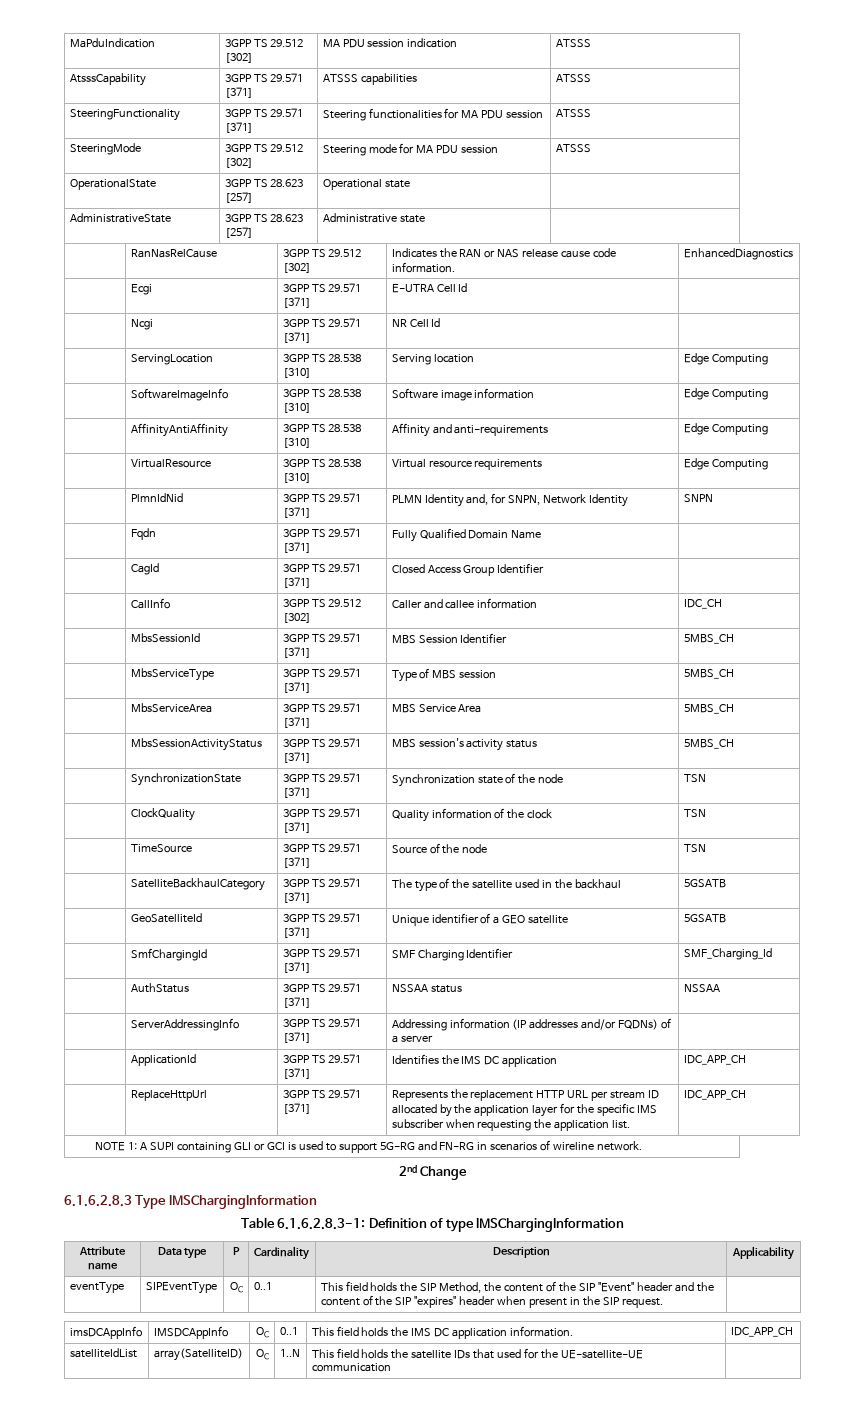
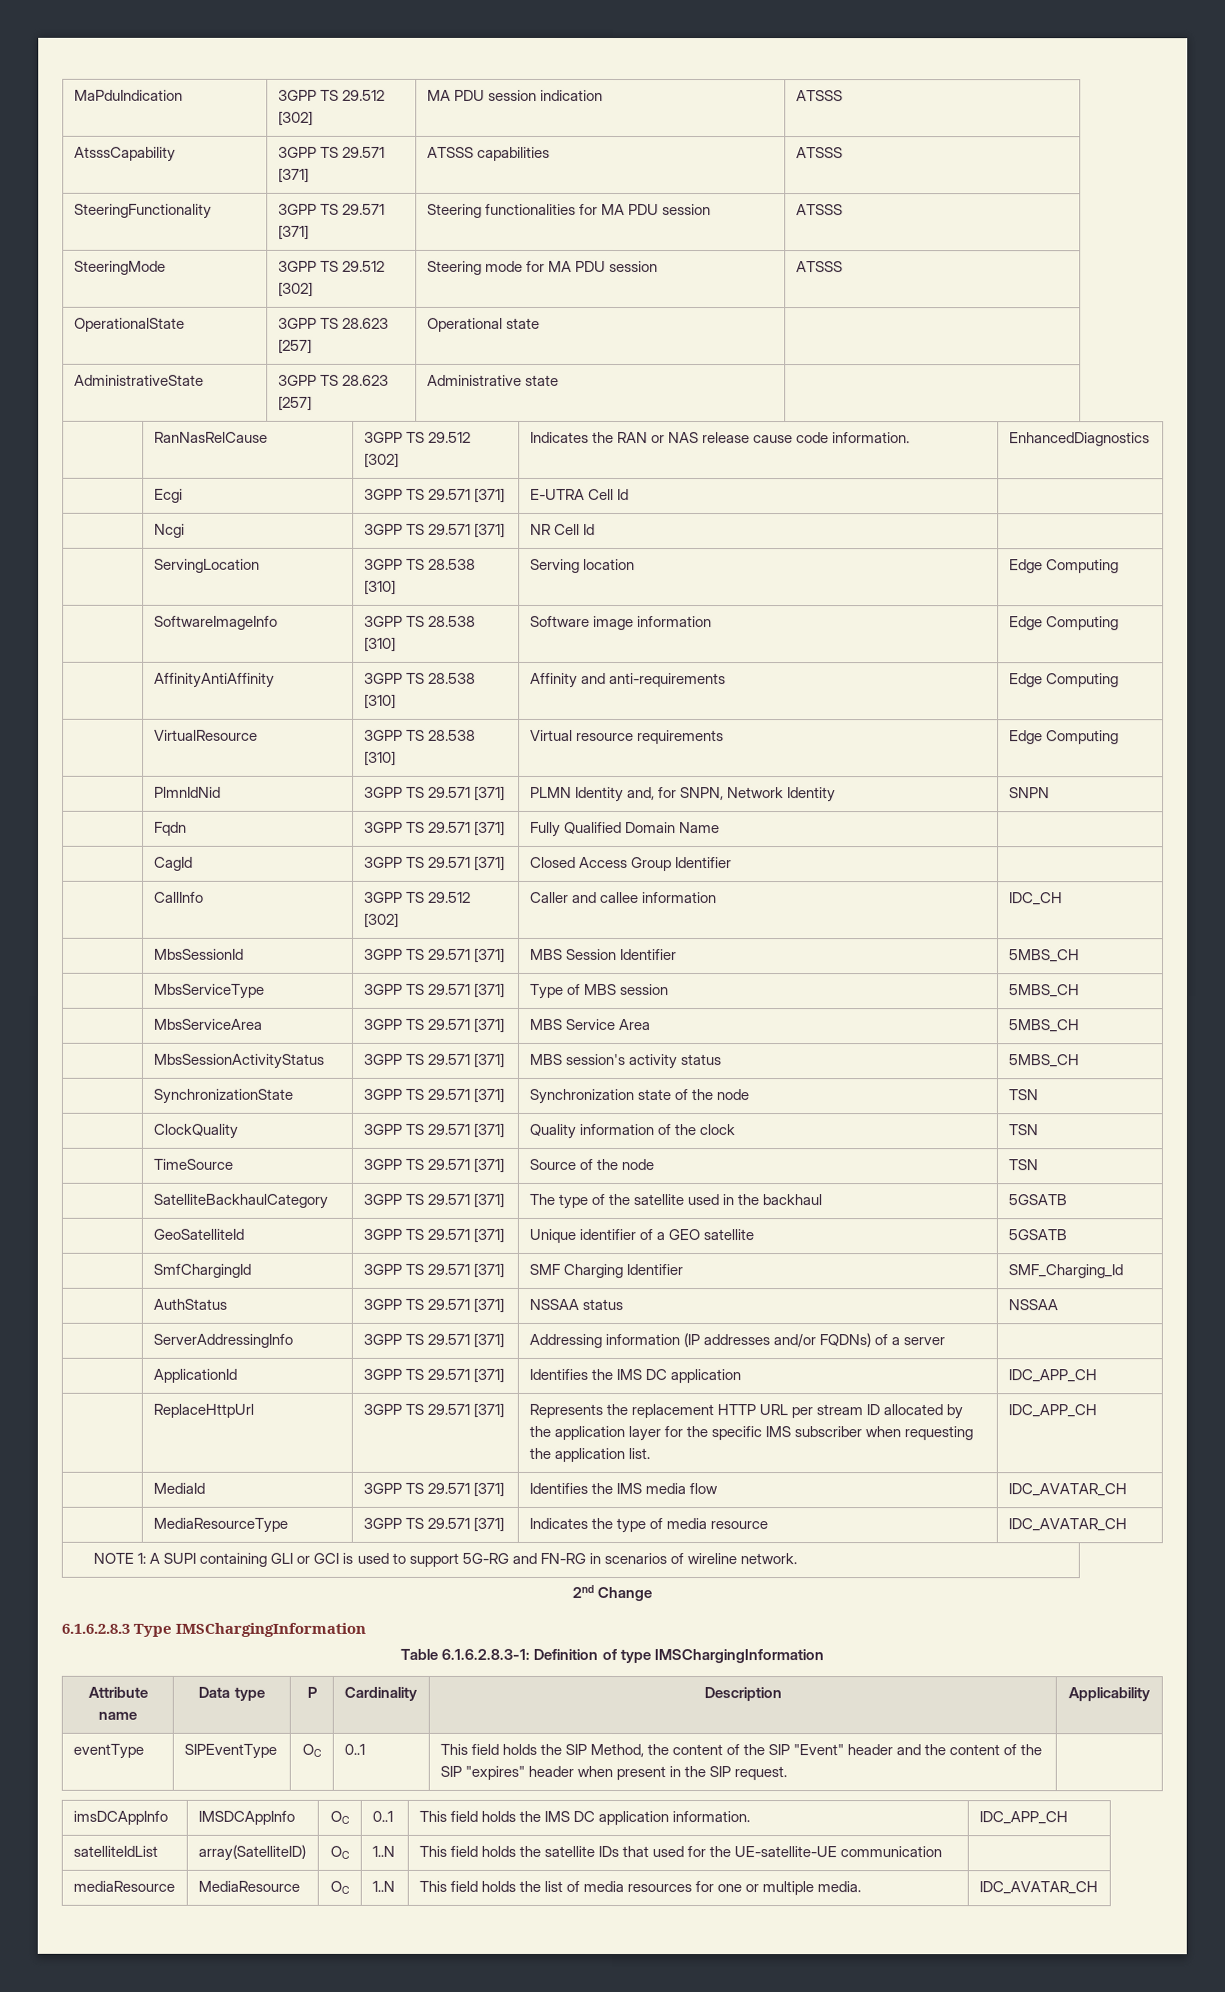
+ | MediaId | 3GPP TS 29.571 [371] | Identifies the IMS media flow | IDC_AVATAR_CH
+ | MediaResourceType | 3GPP TS 29.571 [371] | Indicates the type of media resource | IDC_AVATAR_CH
+ mediaResource | MediaResource | OC | 1..N | This field holds the list of media resources for one or multiple media. | IDC_AVATAR_CH

